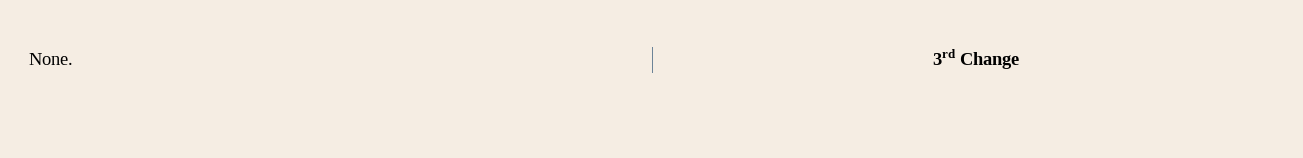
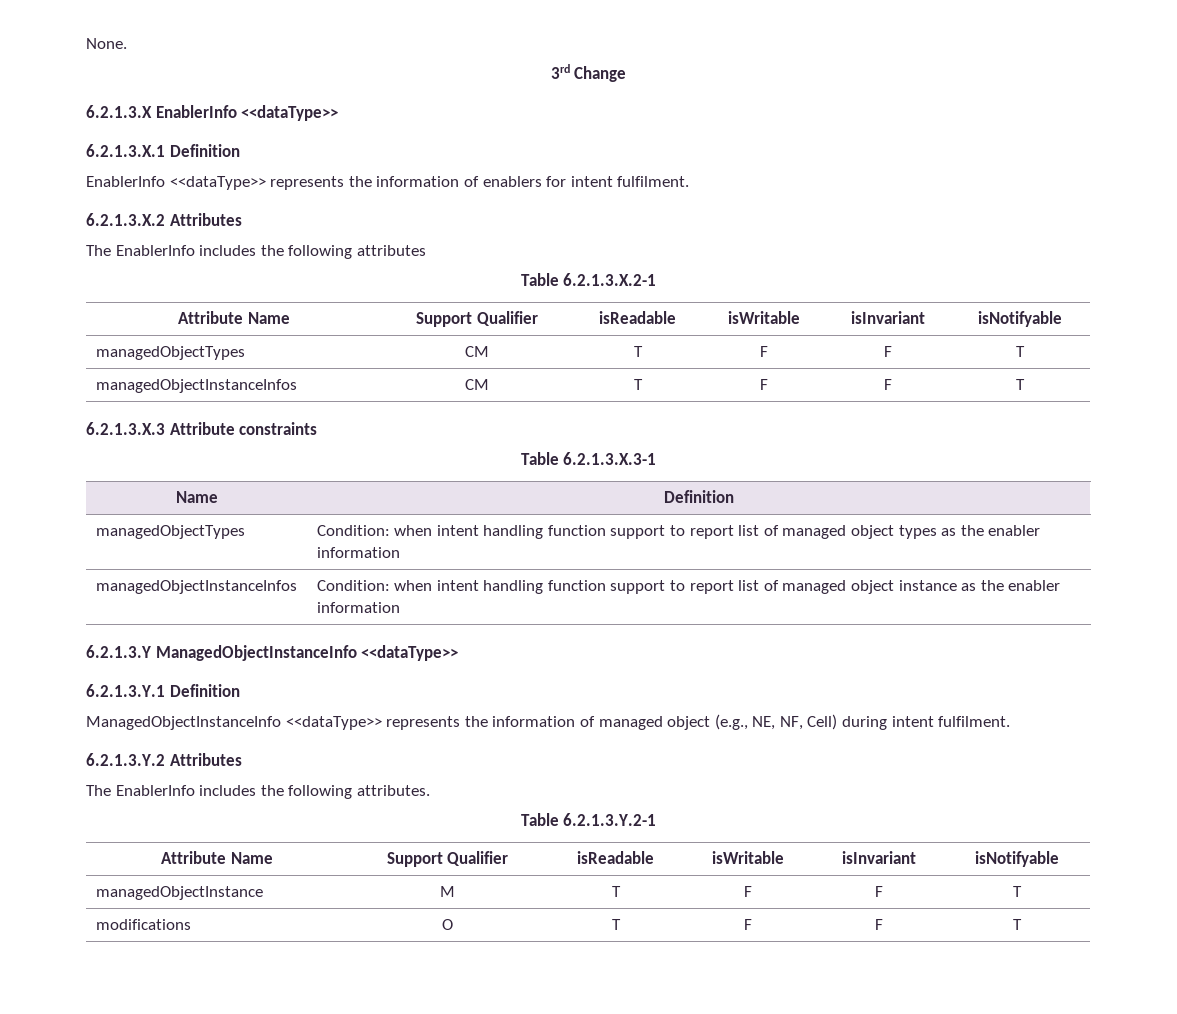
+ 6.2.1.3.X EnablerInfo <<dataType>>
+ 6.2.1.3.X.1 Definition
+ EnablerInfo <<dataType>> represents the information of enablers for intent fulfilment.
+ 6.2.1.3.X.2 Attributes
+ The EnablerInfo includes the following attributes
+ Table 6.2.1.3.X.2-1
+ Attribute Name | Support Qualifier | isReadable | isWritable | isInvariant | isNotifyable
+ managedObjectTypes | CM | T | F | F | T
+ managedObjectInstanceInfos | CM | T | F | F | T
+ 6.2.1.3.X.3 Attribute constraints
+ Table 6.2.1.3.X.3-1
+ Name | Definition
+ managedObjectTypes | Condition: when intent handling function support to report list of managed object types as the enabler information
+ managedObjectInstanceInfos | Condition: when intent handling function support to report list of managed object instance as the enabler information
+ 6.2.1.3.Y ManagedObjectInstanceInfo <<dataType>>
+ 6.2.1.3.Y.1 Definition
+ ManagedObjectInstanceInfo <<dataType>> represents the information of managed object (e.g., NE, NF, Cell) during intent fulfilment.
+ 6.2.1.3.Y.2 Attributes
+ The EnablerInfo includes the following attributes.
+ Table 6.2.1.3.Y.2-1
+ Attribute Name | Support Qualifier | isReadable | isWritable | isInvariant | isNotifyable
+ managedObjectInstance | M | T | F | F | T
+ modifications | O | T | F | F | T

